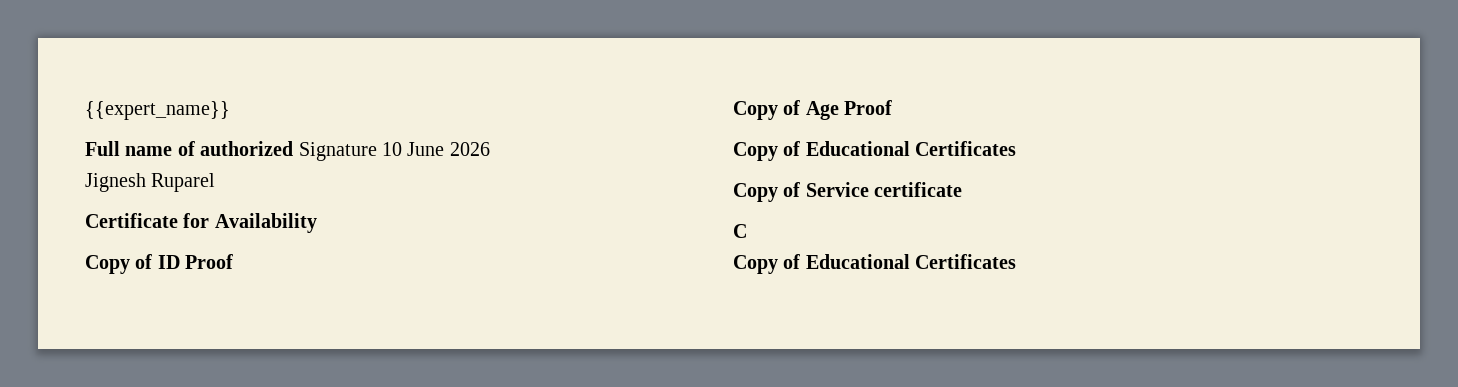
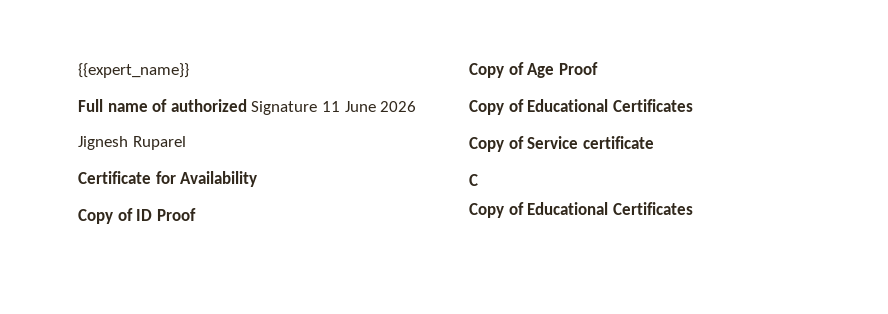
- Full name of authorized Signature 10 June 2026
+ Full name of authorized Signature 11 June 2026

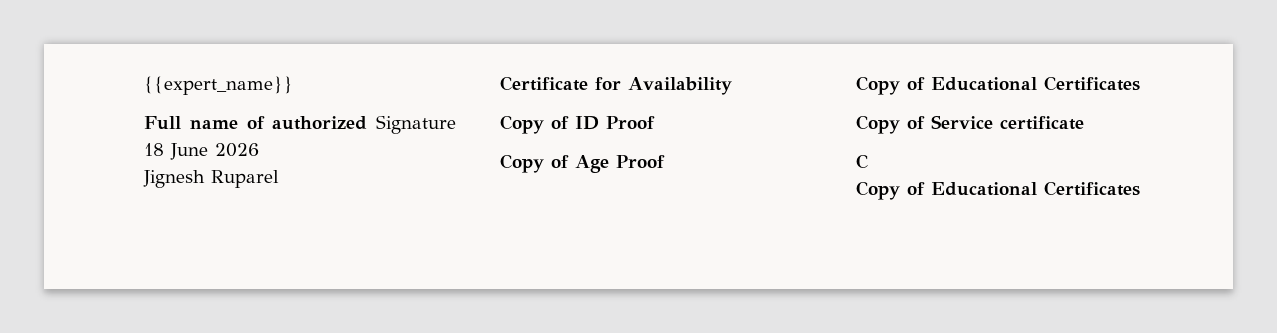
- Full name of authorized Signature 11 June 2026
+ Full name of authorized Signature 18 June 2026

